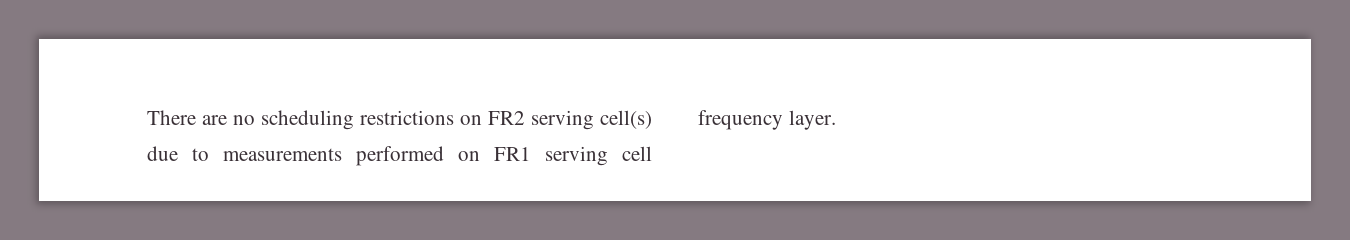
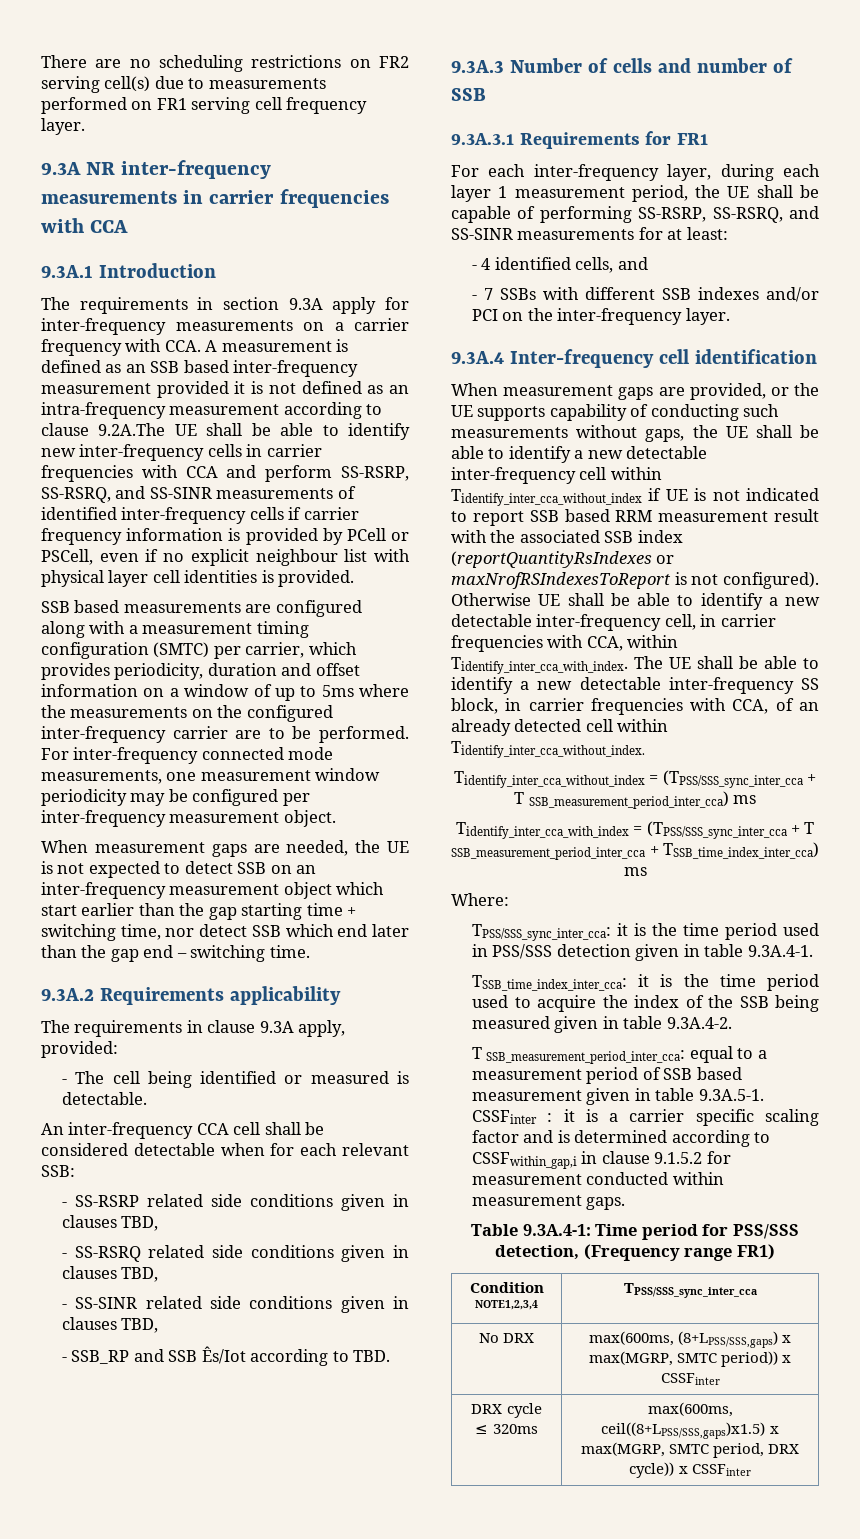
+ 9.3A NR inter-frequency measurements in carrier frequencies with CCA
+ 9.3A.1 Introduction
+ The requirements in section 9.3A apply for inter-frequency measurements on a carrier frequency with CCA. A measurement is defined as an SSB based inter-frequency measurement provided it is not defined as an intra-frequency measurement according to clause 9.2A.The UE shall be able to identify new inter-frequency cells in carrier frequencies with CCA and perform SS-RSRP, SS-RSRQ, and SS-SINR measurements of identified inter-frequency cells if carrier frequency information is provided by PCell or PSCell, even if no explicit neighbour list with physical layer cell identities is provided.
+ SSB based measurements are configured along with a measurement timing configuration (SMTC) per carrier, which provides periodicity, duration and offset information on a window of up to 5ms where the measurements on the configured inter-frequency carrier are to be performed. For inter-frequency connected mode measurements, one measurement window periodicity may be configured per inter-frequency measurement object.
+ When measurement gaps are needed, the UE is not expected to detect SSB on an inter-frequency measurement object which start earlier than the gap starting time + switching time, nor detect SSB which end later than the gap end – switching time.
+ 9.3A.2 Requirements applicability
+ The requirements in clause 9.3A apply, provided:
+ - The cell being identified or measured is detectable.
+ An inter-frequency CCA cell shall be considered detectable when for each relevant SSB:
+ - SS-RSRP related side conditions given in clauses TBD,
+ - SS-RSRQ related side conditions given in clauses TBD,
+ - SS-SINR related side conditions given in clauses TBD,
+ - SSB_RP and SSB Ês/Iot according to TBD.
+ 9.3A.3 Number of cells and number of SSB
+ 9.3A.3.1 Requirements for FR1
+ For each inter-frequency layer, during each layer 1 measurement period, the UE shall be capable of performing SS-RSRP, SS-RSRQ, and SS-SINR measurements for at least:
+ - 4 identified cells, and
+ - 7 SSBs with different SSB indexes and/or PCI on the inter-frequency layer.
+ 9.3A.4 Inter-frequency cell identification
+ When measurement gaps are provided, or the UE supports capability of conducting such measurements without gaps, the UE shall be able to identify a new detectable inter-frequency cell within Tidentify_inter_cca_without_index if UE is not indicated to report SSB based RRM measurement result with the associated SSB index (reportQuantityRsIndexes or maxNrofRSIndexesToReport is not configured). Otherwise UE shall be able to identify a new detectable inter-frequency cell, in carrier frequencies with CCA, within Tidentify_inter_cca_with_index. The UE shall be able to identify a new detectable inter-frequency SS block, in carrier frequencies with CCA, of an already detected cell within Tidentify_inter_cca_without_index.
+ Tidentify_inter_cca_without_index = (TPSS/SSS_sync_inter_cca + T SSB_measurement_period_inter_cca) ms
+ Tidentify_inter_cca_with_index = (TPSS/SSS_sync_inter_cca + T SSB_measurement_period_inter_cca + TSSB_time_index_inter_cca) ms
+ Where:
+ TPSS/SSS_sync_inter_cca: it is the time period used in PSS/SSS detection given in table 9.3A.4-1.
+ TSSB_time_index_inter_cca: it is the time period used to acquire the index of the SSB being measured given in table 9.3A.4-2.
+ T SSB_measurement_period_inter_cca: equal to a measurement period of SSB based measurement given in table 9.3A.5-1. CSSFinter : it is a carrier specific scaling factor and is determined according to CSSFwithin_gap,i in clause 9.1.5.2 for measurement conducted within measurement gaps.
+ Table 9.3A.4-1: Time period for PSS/SSS detection, (Frequency range FR1)
+ Condition NOTE1,2,3,4 | TPSS/SSS_sync_inter_cca
+ No DRX | max(600ms, (8+LPSS/SSS,gaps) x max(MGRP, SMTC period)) x CSSFinter
+ DRX cycle ≤ 320ms | max(600ms, ceil((8+LPSS/SSS,gaps)x1.5) x max(MGRP, SMTC period, DRX cycle)) x CSSFinter

